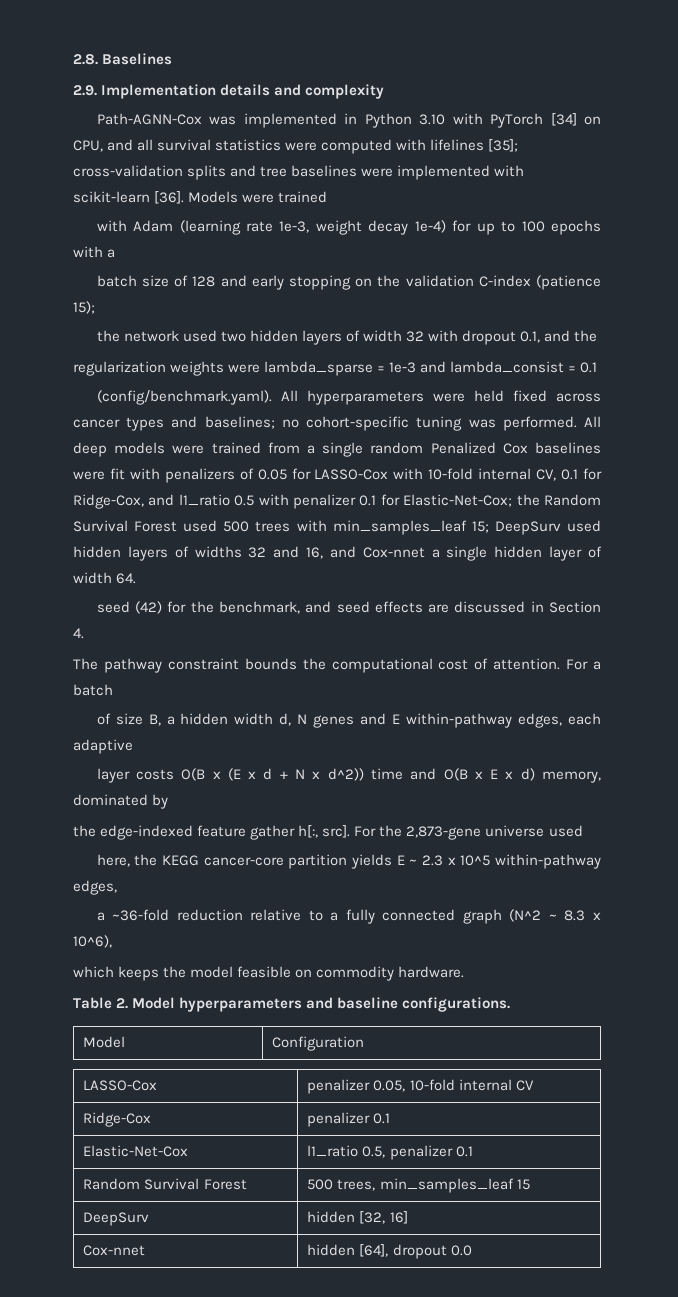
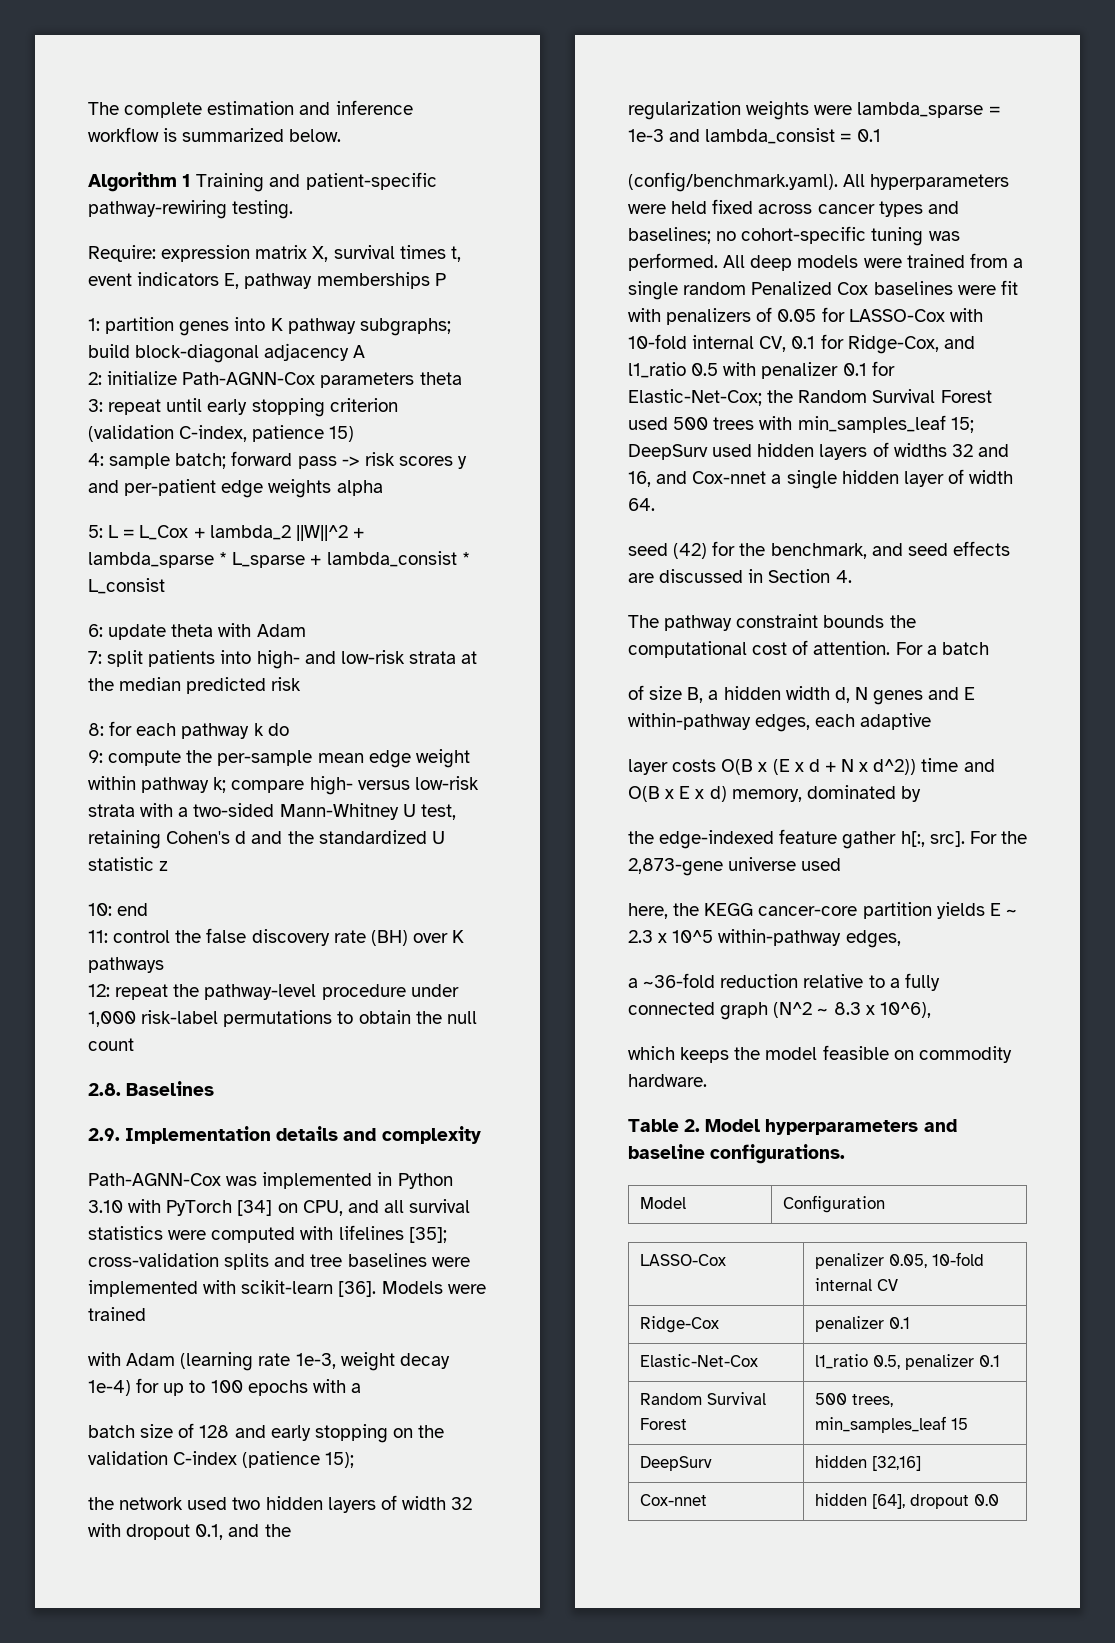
+ The complete estimation and inference workflow is summarized below.
+ Algorithm 1 Training and patient-specific pathway-rewiring testing.
+ Require: expression matrix X, survival times t, event indicators E, pathway memberships P
+ 1: partition genes into K pathway subgraphs; build block-diagonal adjacency A
+ 2: initialize Path-AGNN-Cox parameters theta
+ 3: repeat until early stopping criterion (validation C-index, patience 15)
+ 4: sample batch; forward pass -> risk scores y and per-patient edge weights alpha
+ 5: L = L_Cox + lambda_2 ||W||^2 + lambda_sparse * L_sparse + lambda_consist * L_consist
+ 6: update theta with Adam
+ 7: split patients into high- and low-risk strata at the median predicted risk
+ 8: for each pathway k do
+ 9: compute the per-sample mean edge weight within pathway k; compare high- versus low-risk strata with a two-sided Mann-Whitney U test, retaining Cohen's d and the standardized U statistic z
+ 10: end
+ 11: control the false discovery rate (BH) over K pathways
+ 12: repeat the pathway-level procedure under 1,000 risk-label permutations to obtain the null count
- DeepSurv | hidden [32, 16]
+ DeepSurv | hidden [32,16]

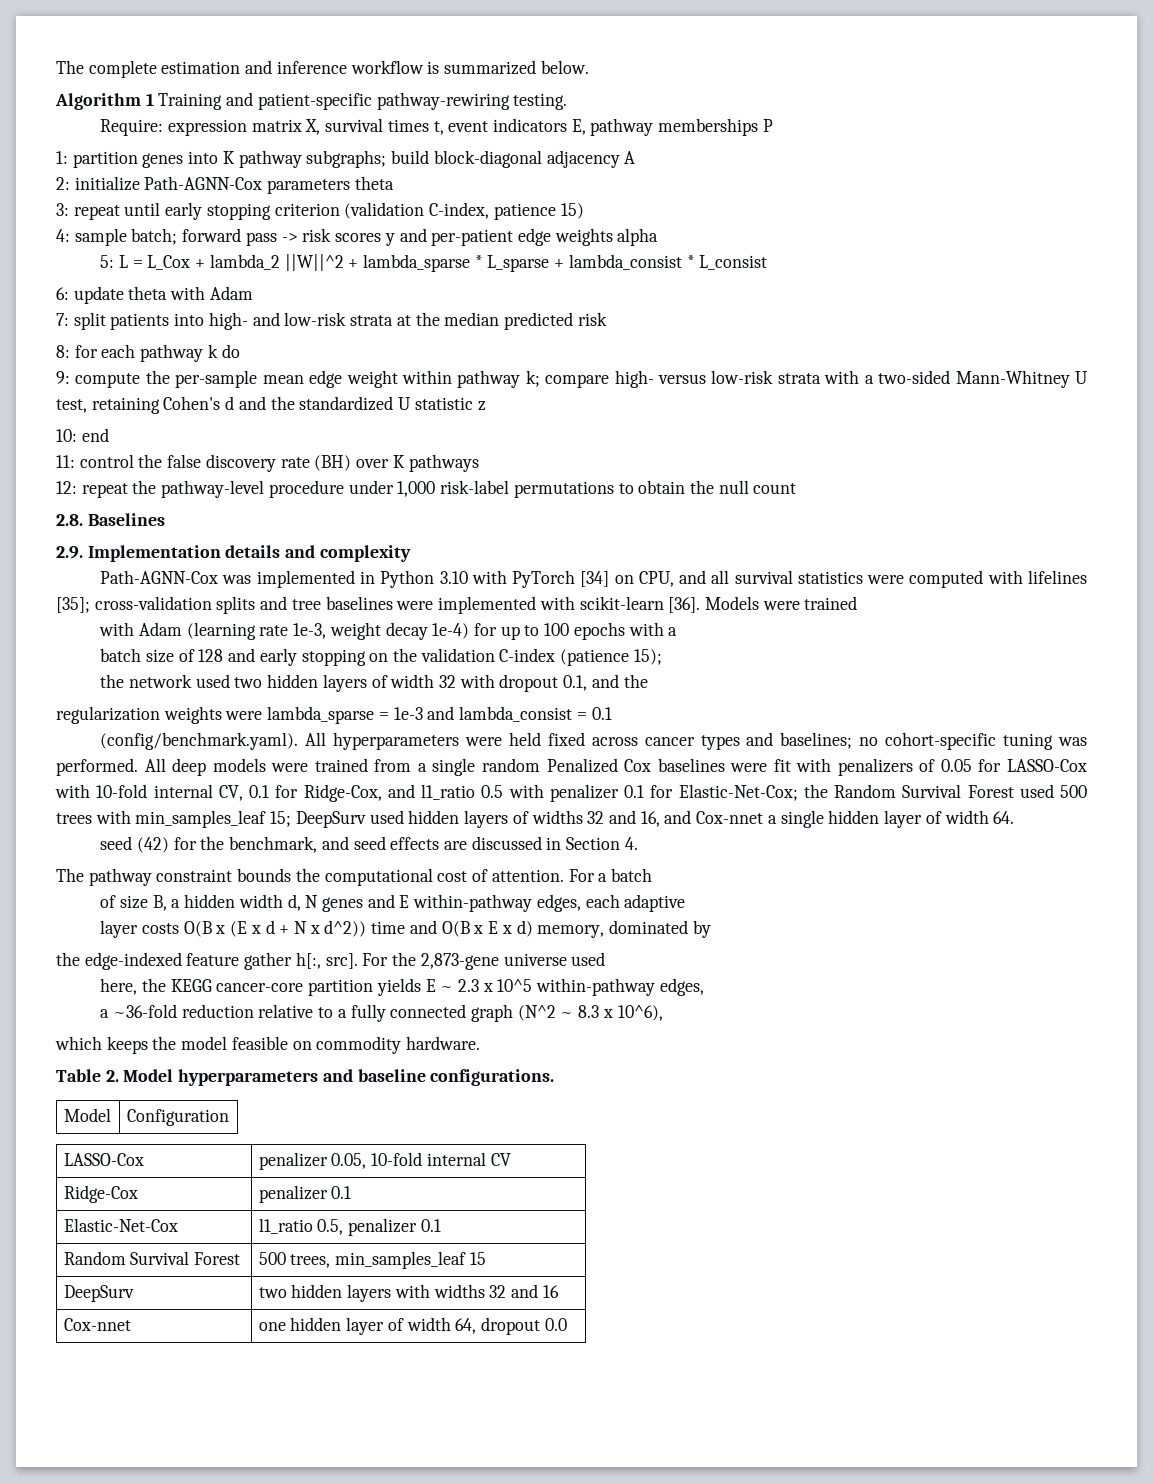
- DeepSurv | hidden [32,16]
- Cox-nnet | hidden [64], dropout 0.0
+ DeepSurv | two hidden layers with widths 32 and 16
+ Cox-nnet | one hidden layer of width 64, dropout 0.0

